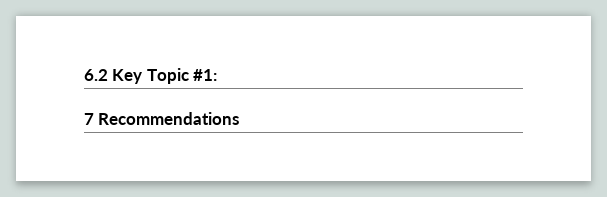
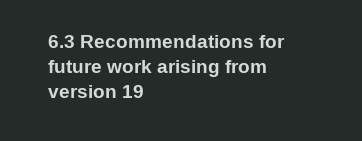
- 6.2 Key Topic #1:
- 7 Recommendations
+ 6.3 Recommendations for future work arising from version 19

